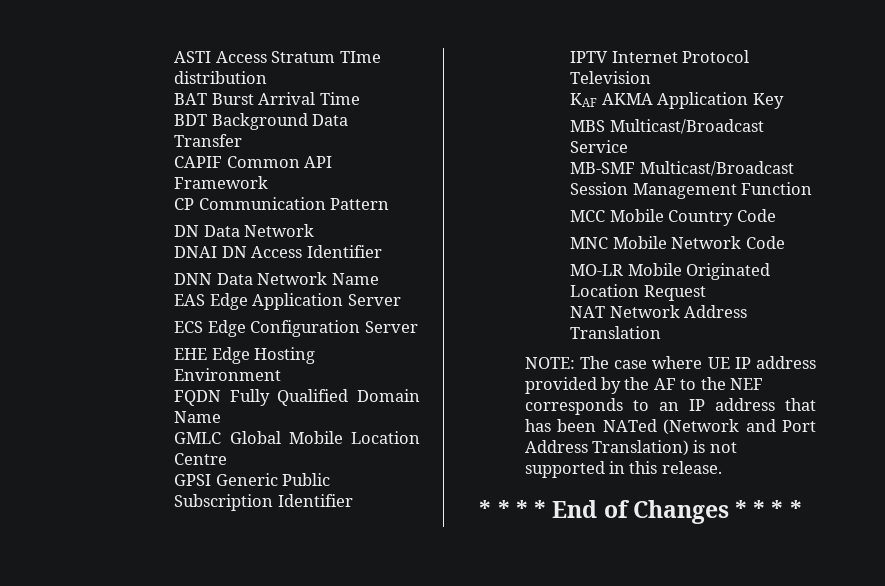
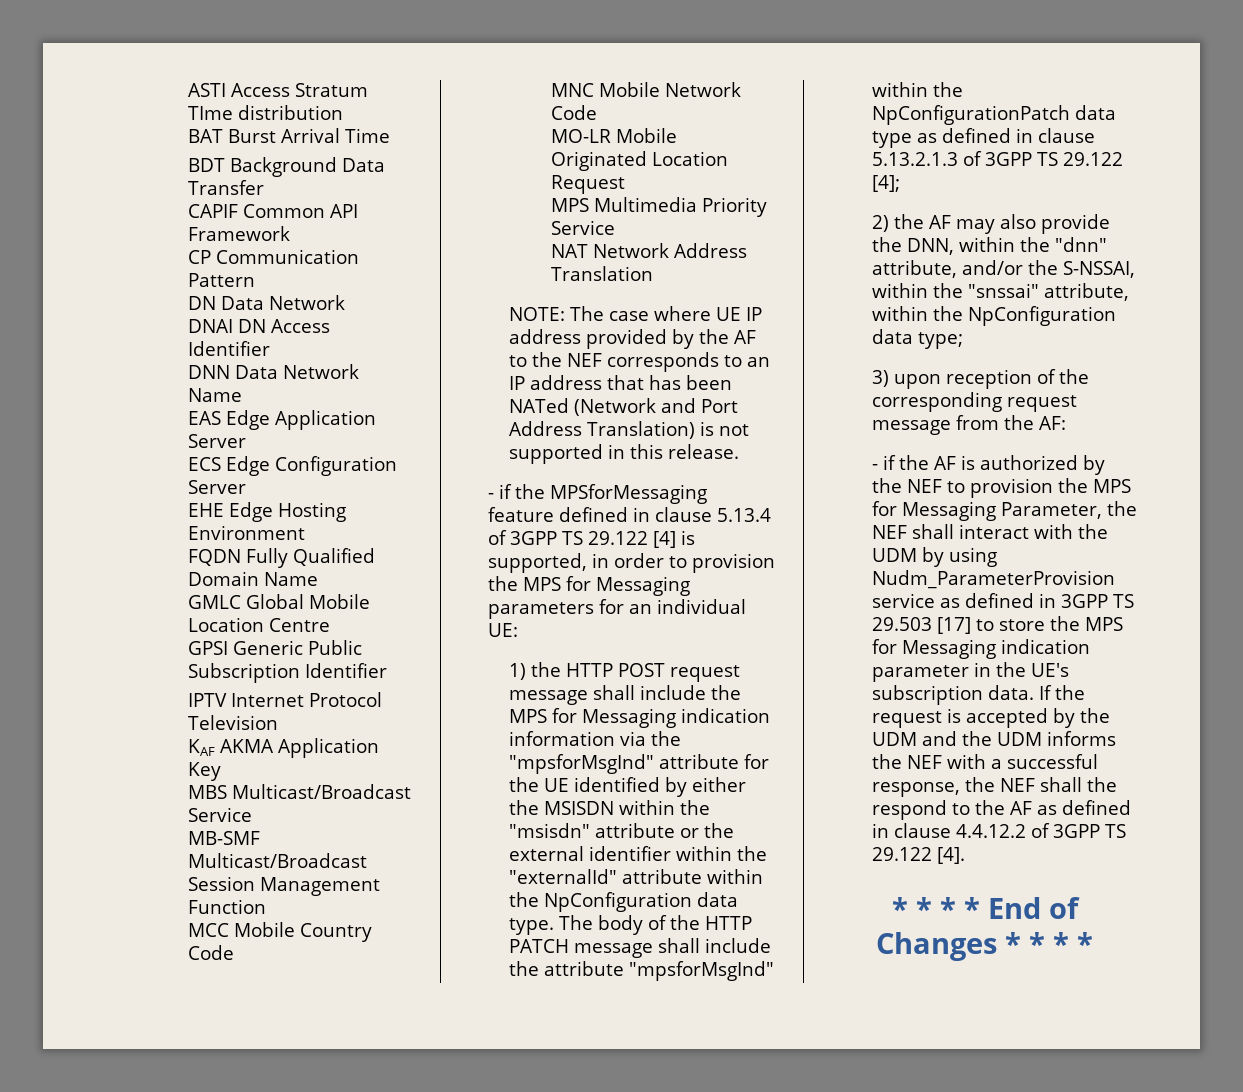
+ MPS Multimedia Priority Service
+ - if the MPSforMessaging feature defined in clause 5.13.4 of 3GPP TS 29.122 [4] is supported, in order to provision the MPS for Messaging parameters for an individual UE:
+ 1) the HTTP POST request message shall include the MPS for Messaging indication information via the "mpsforMsgInd" attribute for the UE identified by either the MSISDN within the "msisdn" attribute or the external identifier within the "externalId" attribute within the NpConfiguration data type. The body of the HTTP PATCH message shall include the attribute "mpsforMsgInd" within the NpConfigurationPatch data type as defined in clause 5.13.2.1.3 of 3GPP TS 29.122 [4];
+ 2) the AF may also provide the DNN, within the "dnn" attribute, and/or the S-NSSAI, within the "snssai" attribute, within the NpConfiguration data type;
+ 3) upon reception of the corresponding request message from the AF:
+ - if the AF is authorized by the NEF to provision the MPS for Messaging Parameter, the NEF shall interact with the UDM by using Nudm_ParameterProvision service as defined in 3GPP TS 29.503 [17] to store the MPS for Messaging indication parameter in the UE's subscription data. If the request is accepted by the UDM and the UDM informs the NEF with a successful response, the NEF shall the respond to the AF as defined in clause 4.4.12.2 of 3GPP TS 29.122 [4].

